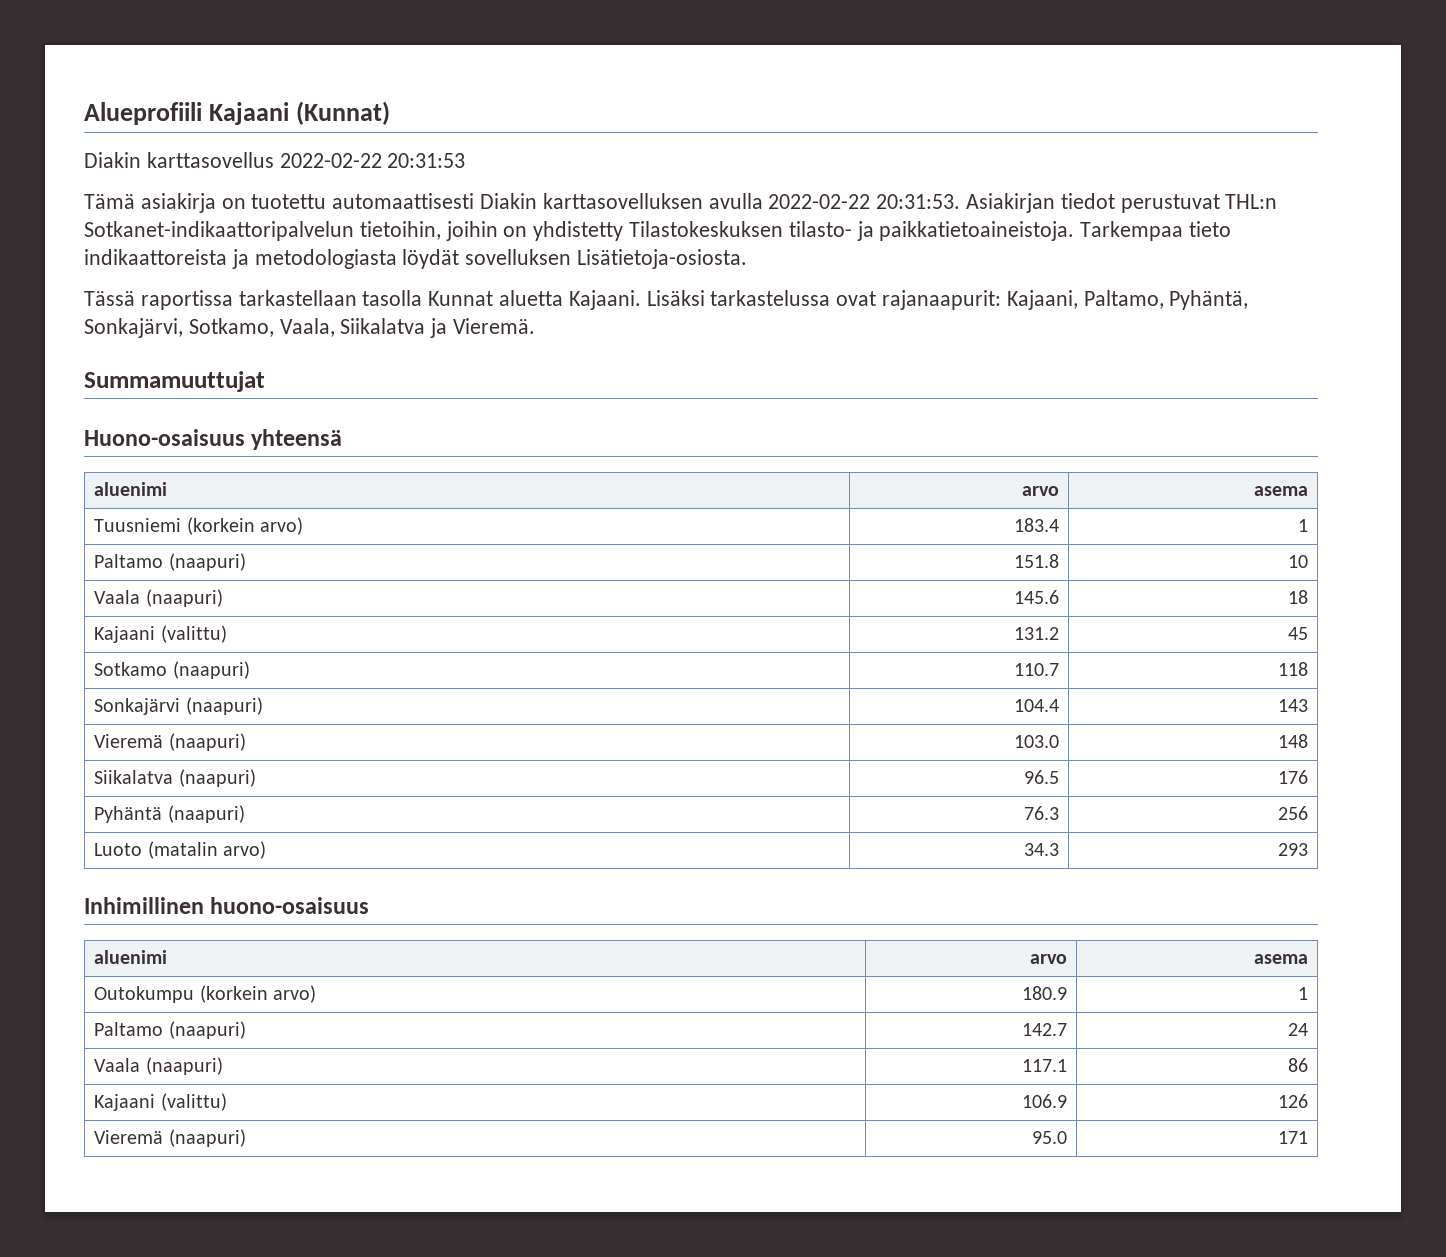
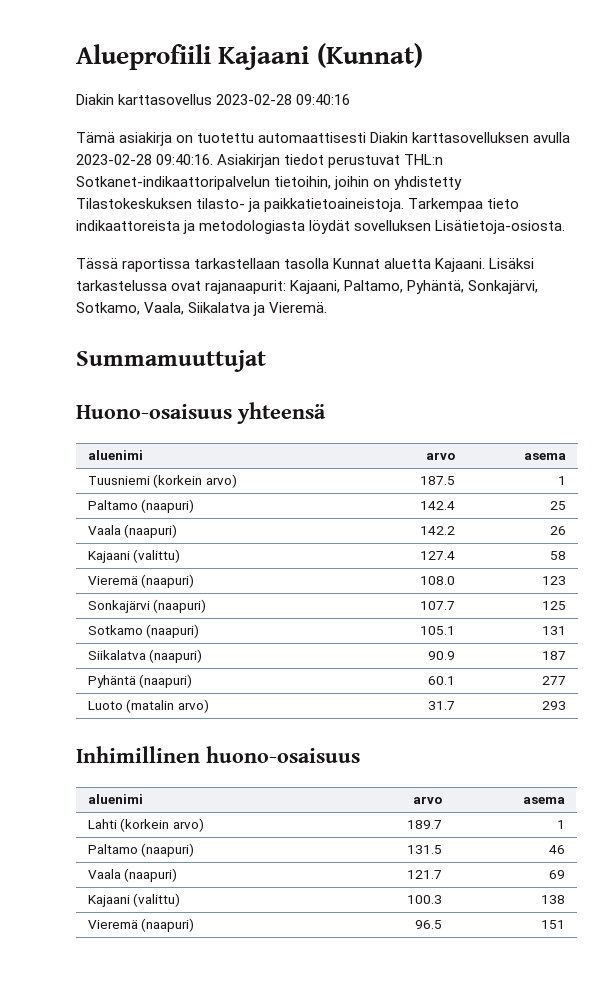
- Diakin karttasovellus 2022-02-22 20:31:53
+ Diakin karttasovellus 2023-02-28 09:40:16
- Tämä asiakirja on tuotettu automaattisesti Diakin karttasovelluksen avulla 2022-02-22 20:31:53.
+ Tämä asiakirja on tuotettu automaattisesti Diakin karttasovelluksen avulla 2023-02-28 09:40:16.
- Tuusniemi (korkein arvo) | 183.4 | 1
- Paltamo (naapuri) | 151.8 | 10
- Vaala (naapuri) | 145.6 | 18
- Kajaani (valittu) | 131.2 | 45
- Sotkamo (naapuri) | 110.7 | 118
- Sonkajärvi (naapuri) | 104.4 | 143
- Vieremä (naapuri) | 103.0 | 148
+ Tuusniemi (korkein arvo) | 187.5 | 1
+ Paltamo (naapuri) | 142.4 | 25
+ Vaala (naapuri) | 142.2 | 26
+ Kajaani (valittu) | 127.4 | 58
+ Vieremä (naapuri) | 108.0 | 123
+ Sonkajärvi (naapuri) | 107.7 | 125
+ Sotkamo (naapuri) | 105.1 | 131
- Siikalatva (naapuri) | 96.5 | 176
+ Siikalatva (naapuri) | 90.9 | 187
- Pyhäntä (naapuri) | 76.3 | 256
+ Pyhäntä (naapuri) | 60.1 | 277
- Luoto (matalin arvo) | 34.3 | 293
+ Luoto (matalin arvo) | 31.7 | 293
- Outokumpu (korkein arvo) | 180.9 | 1
- Paltamo (naapuri) | 142.7 | 24
- Vaala (naapuri) | 117.1 | 86
- Kajaani (valittu) | 106.9 | 126
- Vieremä (naapuri) | 95.0 | 171
+ Lahti (korkein arvo) | 189.7 | 1
+ Paltamo (naapuri) | 131.5 | 46
+ Vaala (naapuri) | 121.7 | 69
+ Kajaani (valittu) | 100.3 | 138
+ Vieremä (naapuri) | 96.5 | 151

